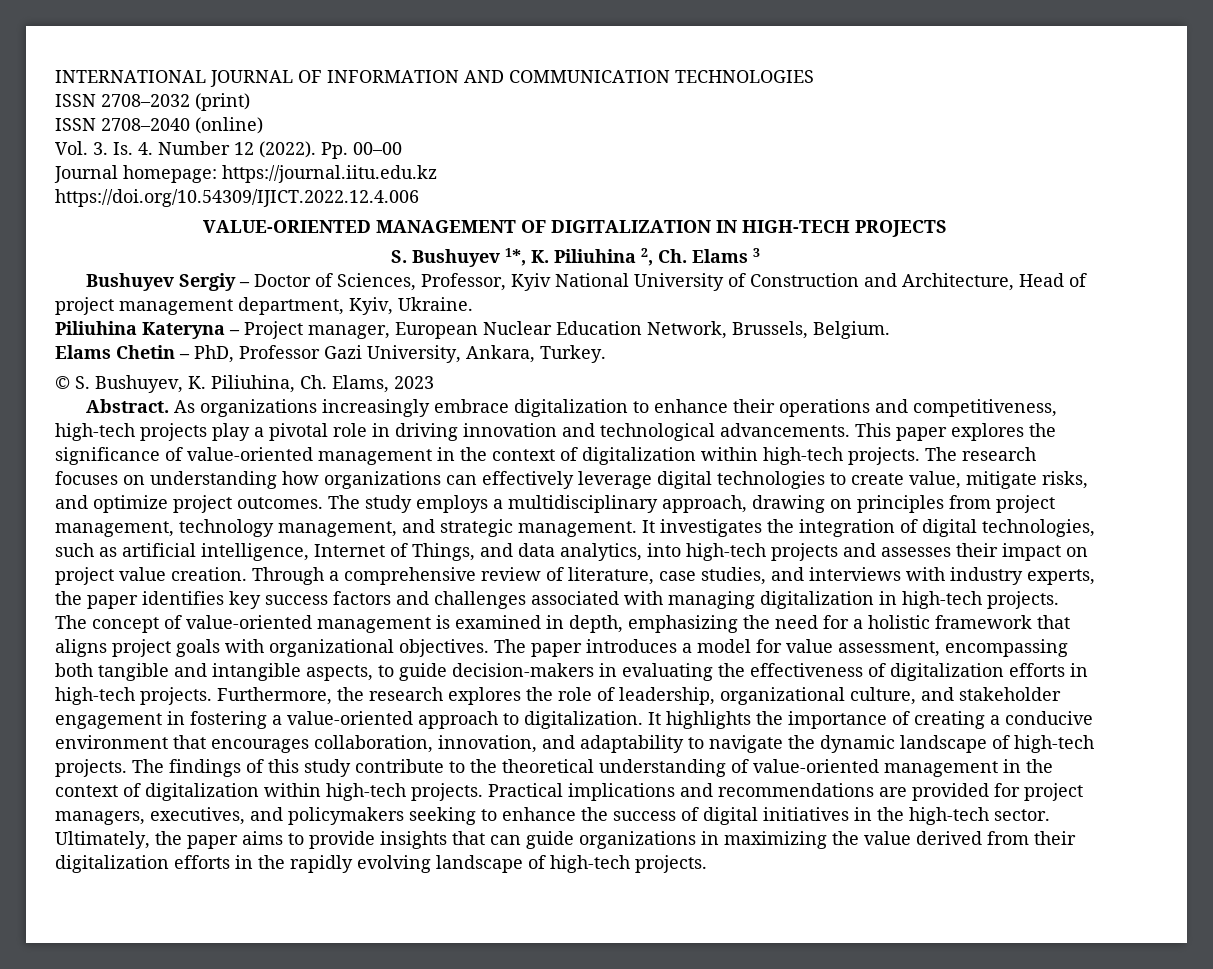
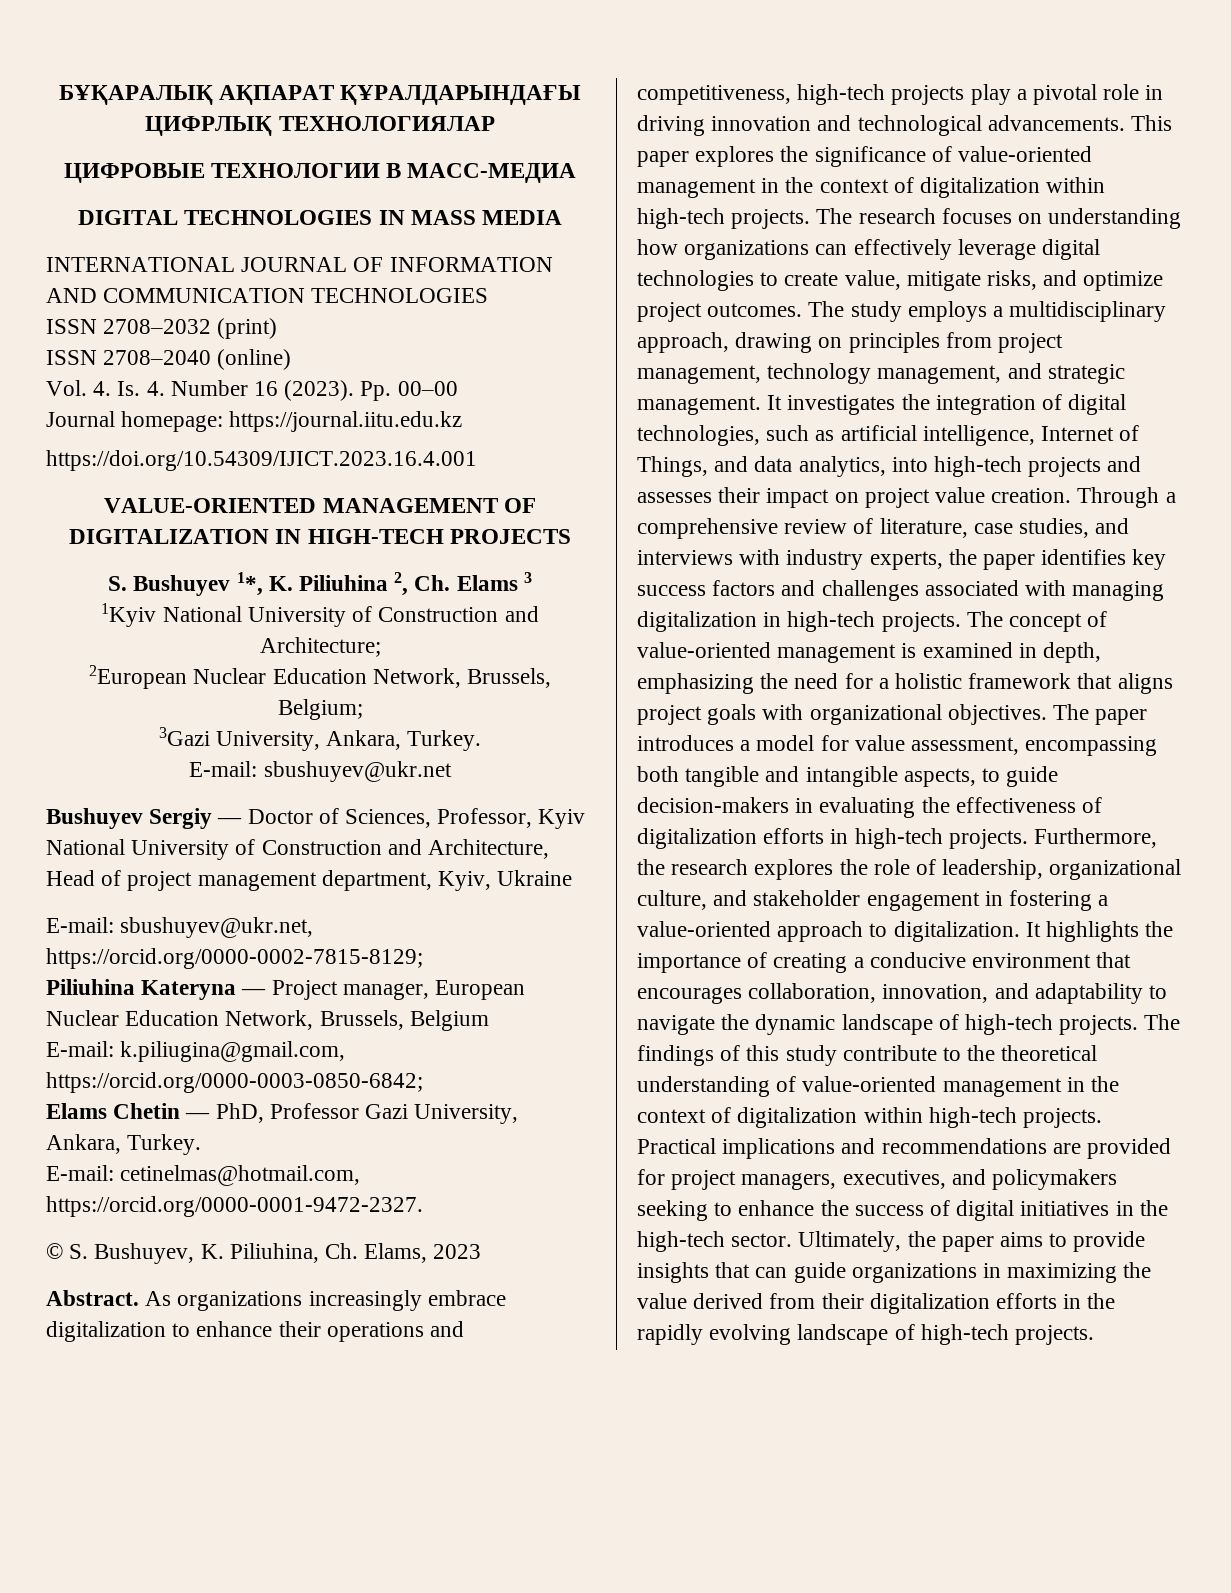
+ БҰҚАРАЛЫҚ АҚПАРАТ ҚҰРАЛДАРЫНДАҒЫ ЦИФРЛЫҚ ТЕХНОЛОГИЯЛАР
+ ЦИФРОВЫЕ ТЕХНОЛОГИИ В МАСС-МЕДИА
+ DIGITAL TECHNOLOGIES IN MASS MEDIA
- Vol. 3. Іs. 4. Number 12 (2022).
+ Vol. 4. Іs. 4. Number 16 (2023).
- https://doi.org/10.54309/IJICT.2022.12.4.006
+ https://doi.org/10.54309/IJICT.2023.16.4.001
+ 1Kyiv National University of Construction and Architecture;
+ 2European Nuclear Education Network, Brussels, Belgium;
+ 3Gazi University, Ankara, Turkey.
+ Е-mail: sbushuyev@ukr.net
- Bushuyev Sergiy – Doctor of Sciences, Professor, Kyiv National University of Construction and Architecture, Head of project management department, Kyiv, Ukraine.
+ Bushuyev Sergiy ― Doctor of Sciences, Professor, Kyiv National University of Construction and Architecture, Head of project management department, Kyiv, Ukraine
+ Е-mail: sbushuyev@ukr.net, https://orcid.org/0000-0002-7815-8129;
- Piliuhina Kateryna – Project manager, European Nuclear Education Network, Brussels, Belgium.
+ Piliuhina Kateryna ― Project manager, European Nuclear Education Network, Brussels, Belgium
+ Е-mail: k.piliugina@gmail.com, https://orcid.org/0000-0003-0850-6842;
- Elams Chetin – PhD, Professor Gazi University, Ankara, Turkey.
+ Elams Chetin ― PhD, Professor Gazi University, Ankara, Turkey.
+ Е-mail: cetinelmas@hotmail.com, https://orcid.org/0000-0001-9472-2327.

